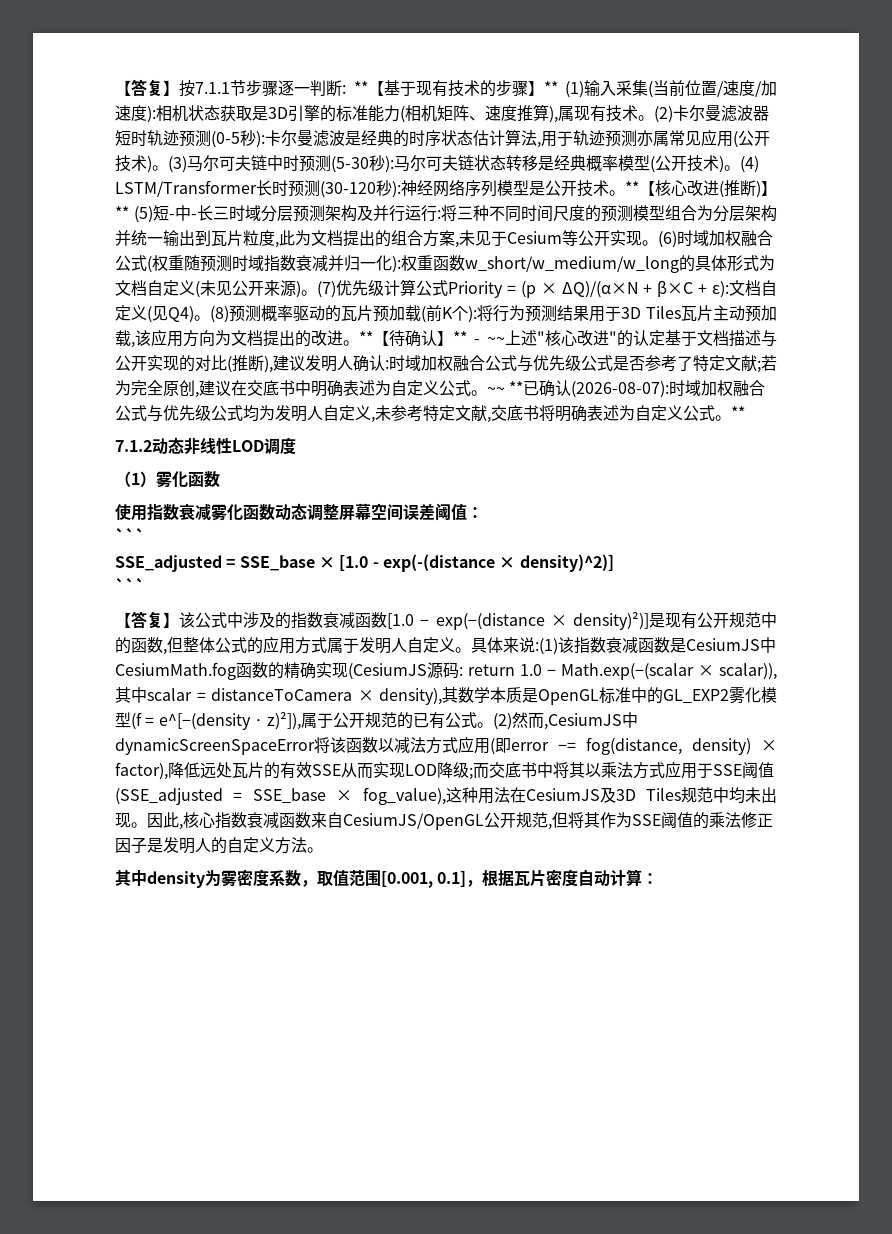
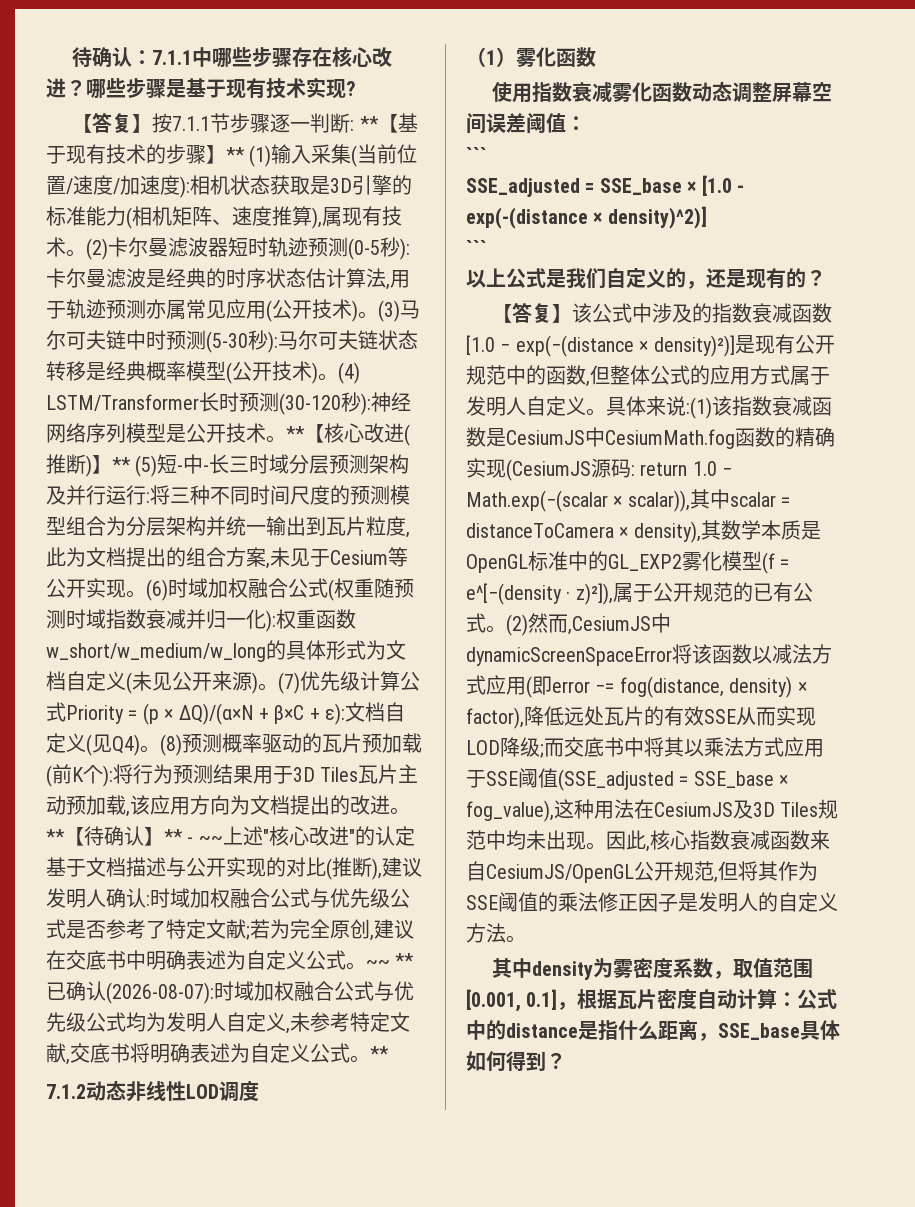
+ 待确认：7.1.1中哪些步骤存在核心改进？哪些步骤是基于现有技术实现?
+ 以上公式是我们自定义的，还是现有的？
- 其中density为雾密度系数，取值范围[0.001, 0.1]，根据瓦片密度自动计算：
+ 其中density为雾密度系数，取值范围[0.001, 0.1]，根据瓦片密度自动计算：公式中的distance是指什么距离，SSE_base具体如何得到？

